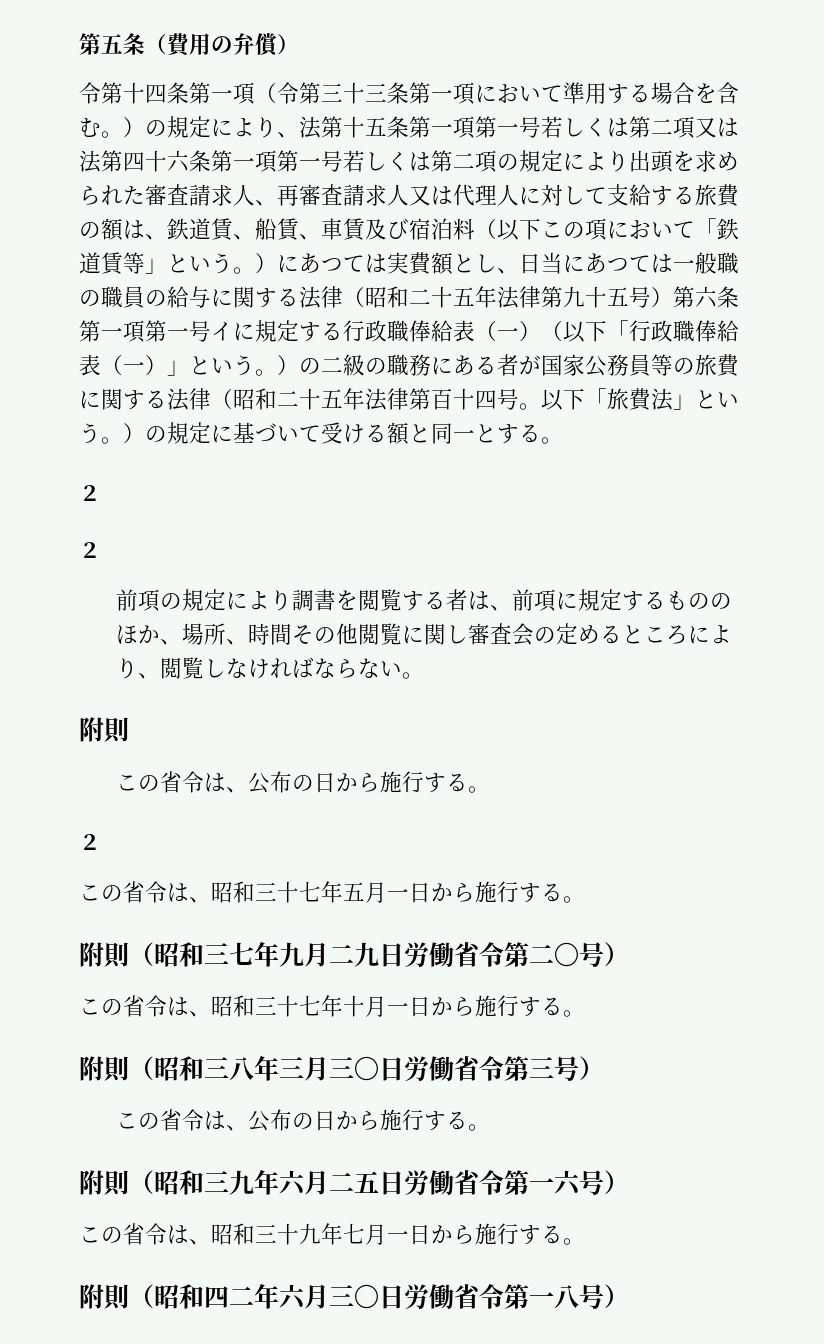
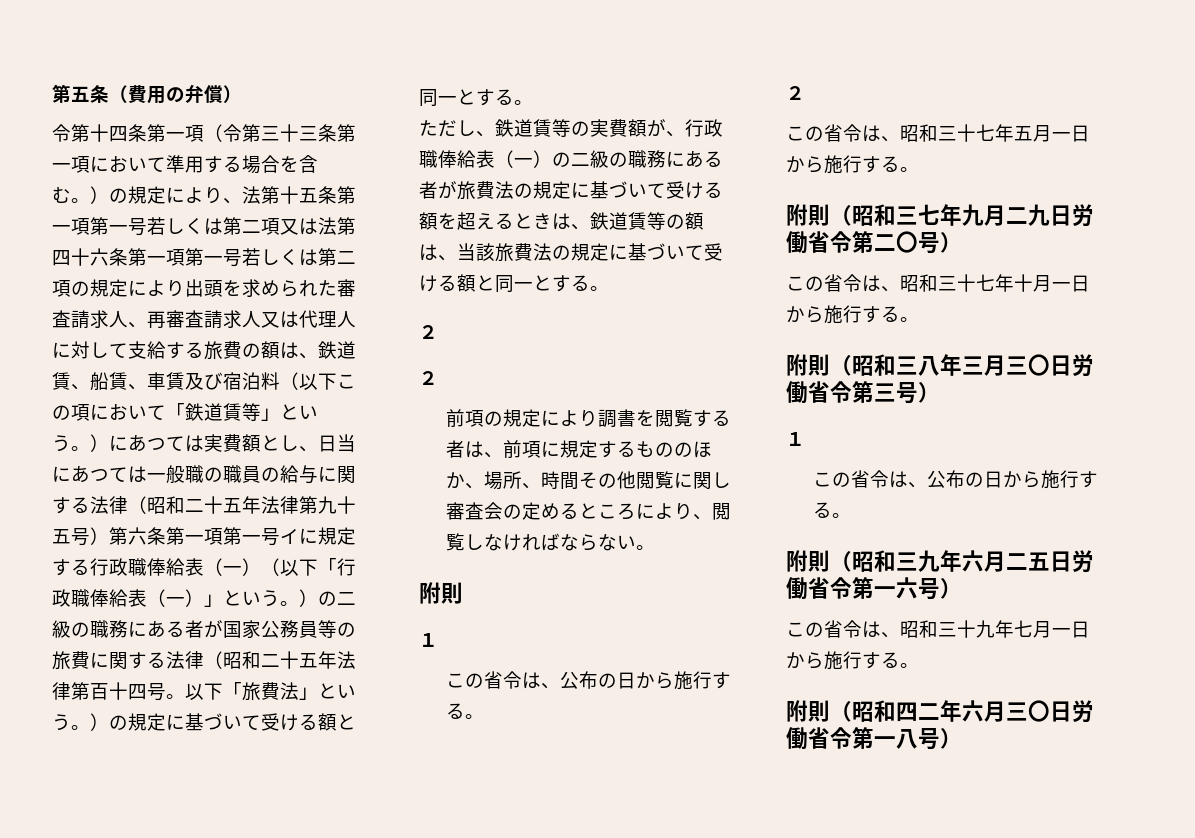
+ ただし、鉄道賃等の実費額が、行政職俸給表（一）の二級の職務にある者が旅費法の規定に基づいて受ける額を超えるときは、鉄道賃等の額は、当該旅費法の規定に基づいて受ける額と同一とする。
  前項の規定により調書を閲覧する者は、前項に規定するもののほか、場所、時間その他閲覧に関し審査会の定めるところにより、閲覧しなければならない。
  附則
+ １
  附則（昭和三八年三月三〇日労働省令第三号）
+ １

